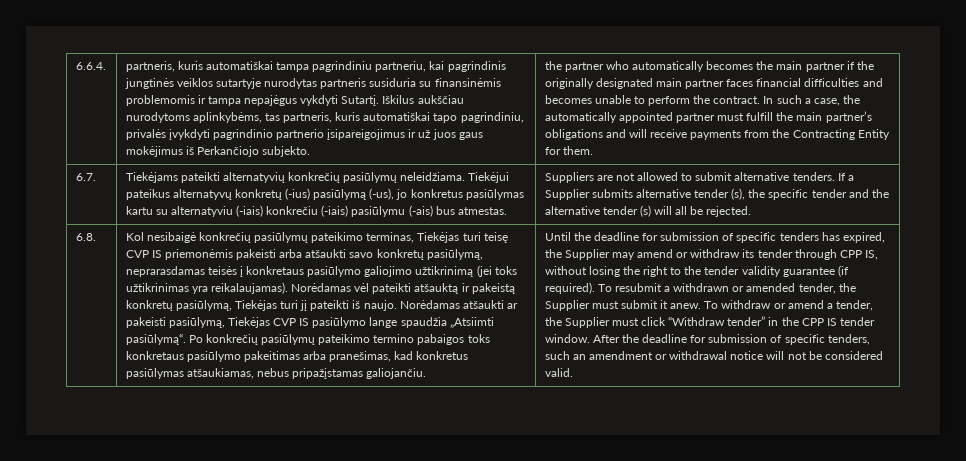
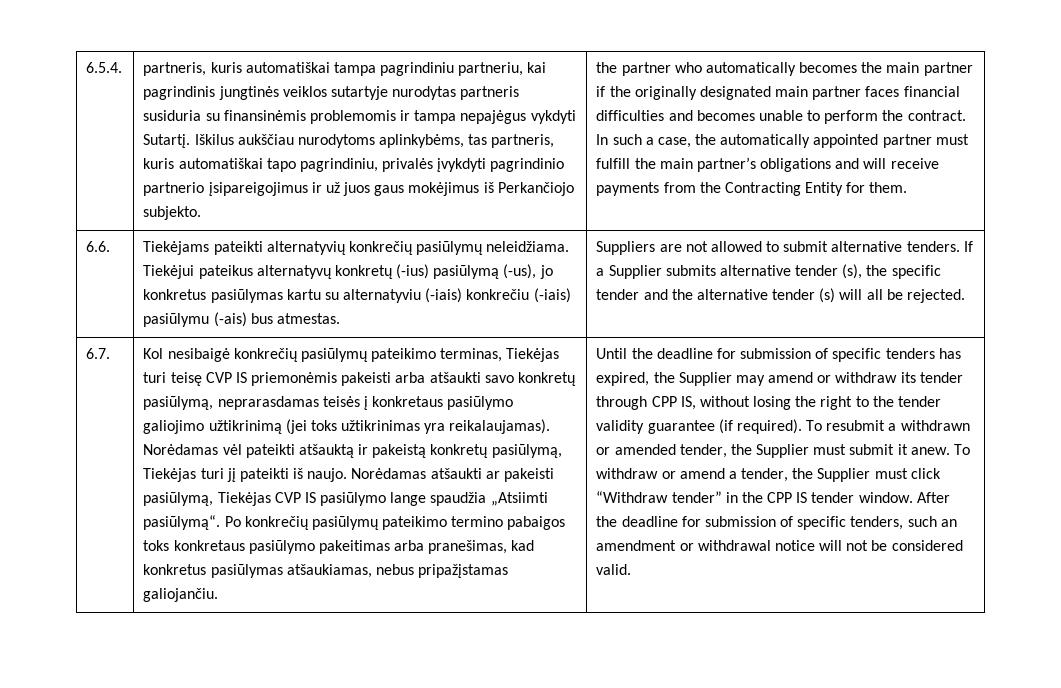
- 6.6.4.
+ 6.5.4.
- 6.7.
+ 6.6.
- 6.8.
+ 6.7.

